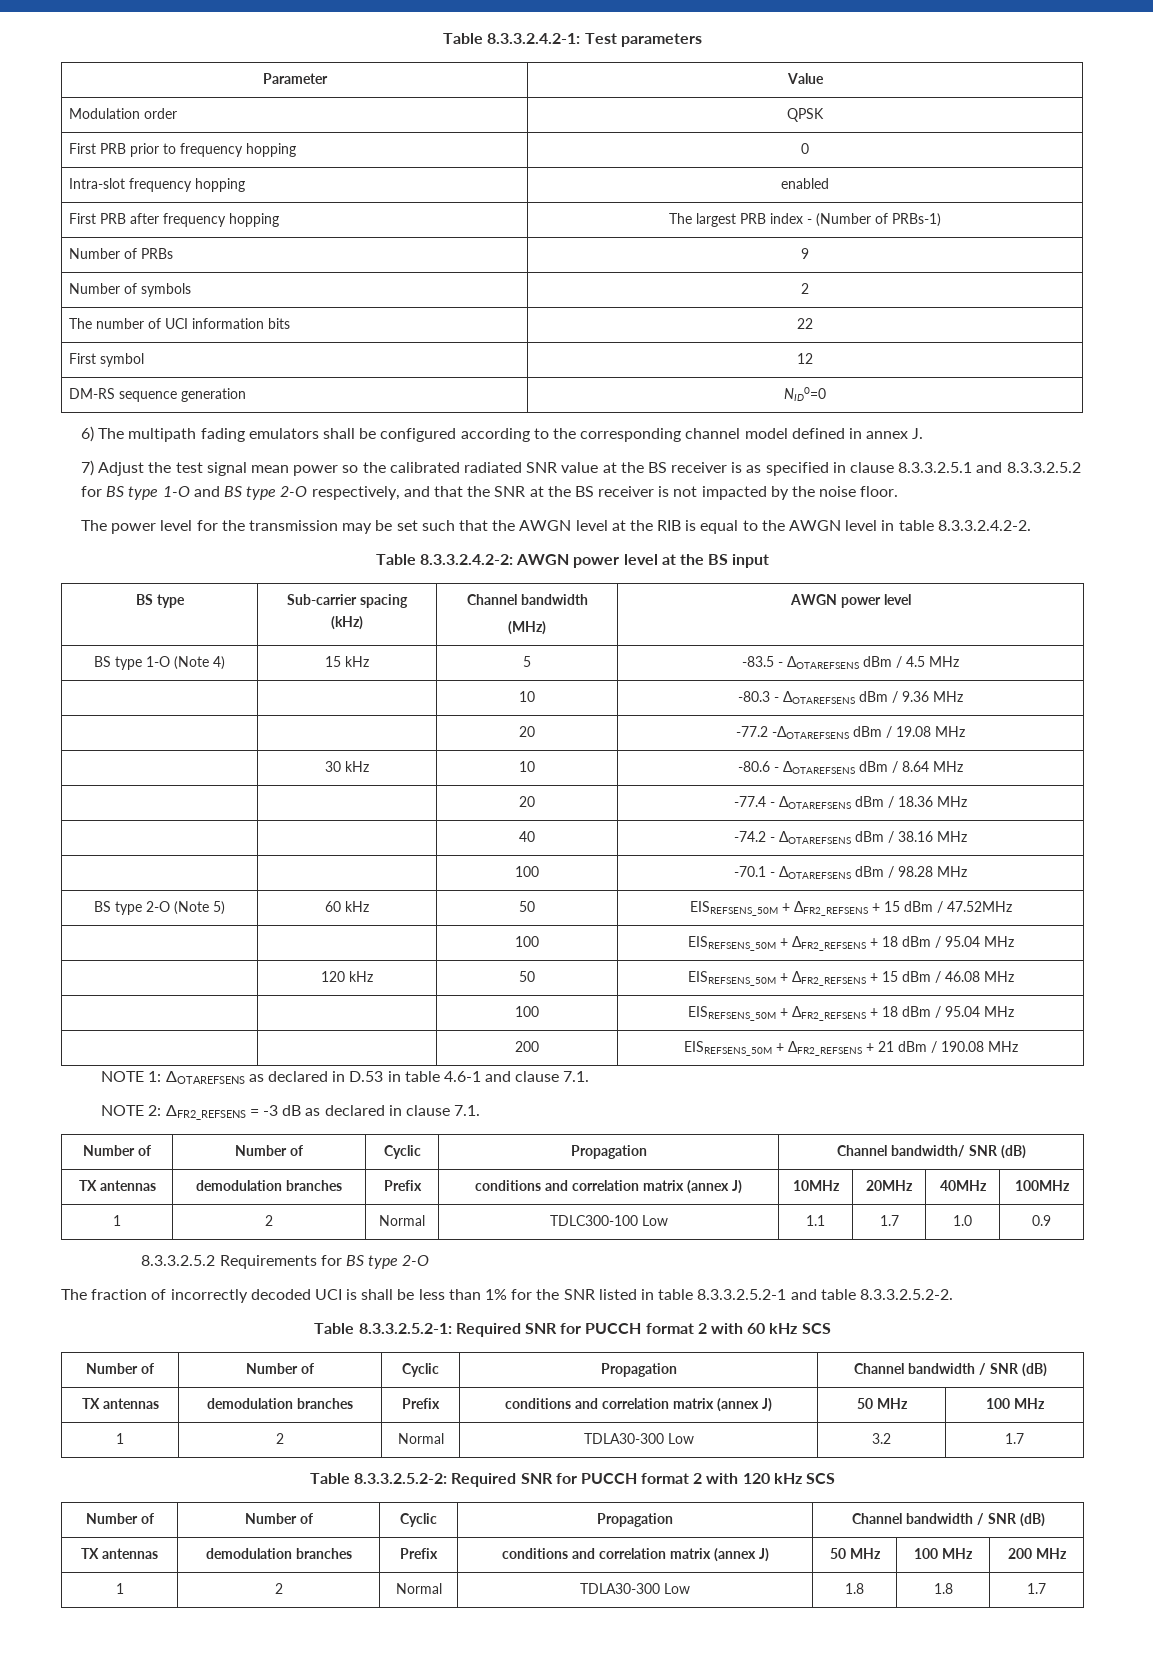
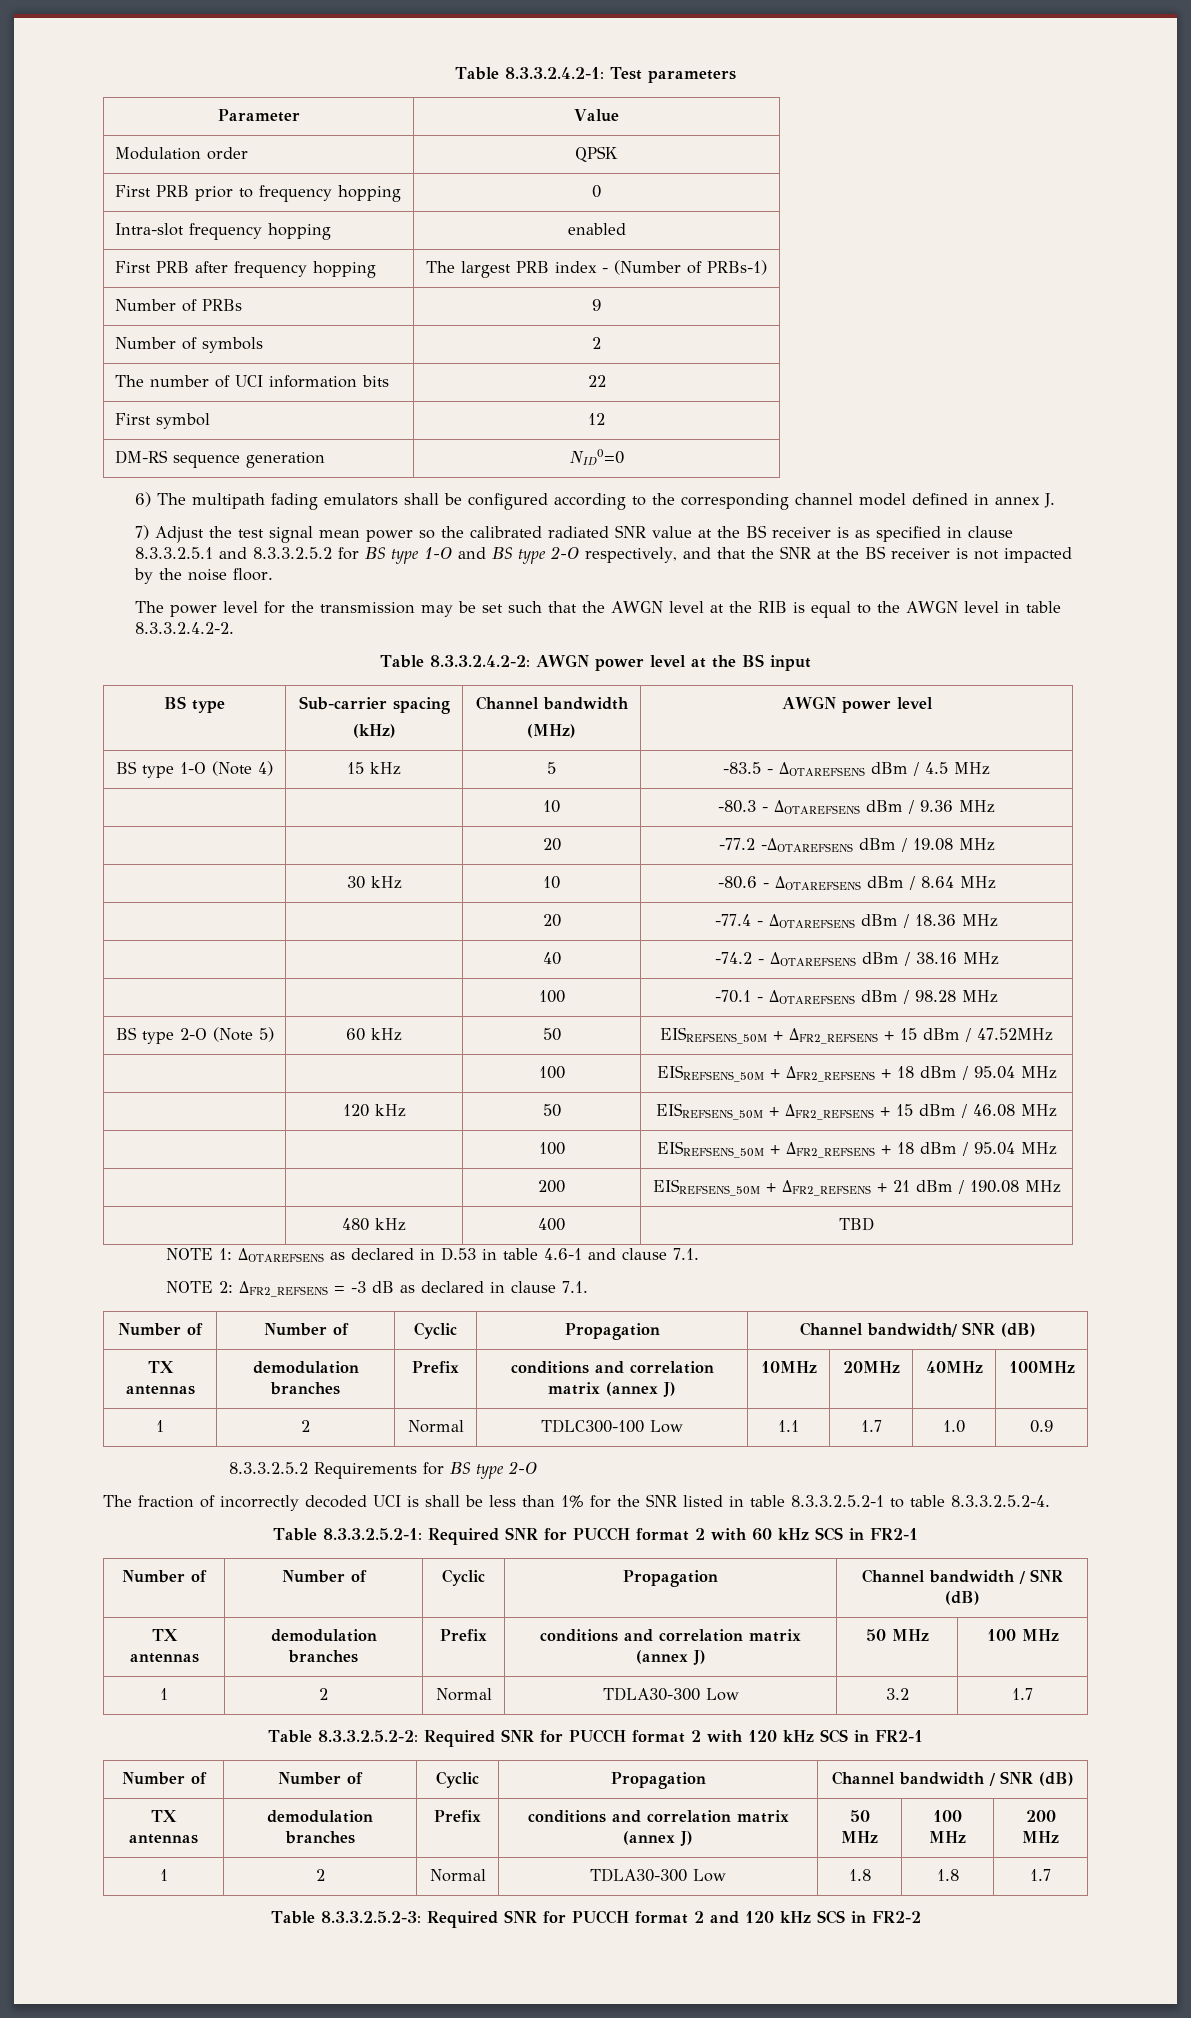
+ | 480 kHz | 400 | TBD
- The fraction of incorrectly decoded UCI is shall be less than 1% for the SNR listed in table 8.3.3.2.5.2-1 and table 8.3.3.2.5.2-2.
+ The fraction of incorrectly decoded UCI is shall be less than 1% for the SNR listed in table 8.3.3.2.5.2-1 to table 8.3.3.2.5.2-4.
- Table 8.3.3.2.5.2-1: Required SNR for PUCCH format 2 with 60 kHz SCS
+ Table 8.3.3.2.5.2-1: Required SNR for PUCCH format 2 with 60 kHz SCS in FR2-1
- Table 8.3.3.2.5.2-2: Required SNR for PUCCH format 2 with 120 kHz SCS
+ Table 8.3.3.2.5.2-2: Required SNR for PUCCH format 2 with 120 kHz SCS in FR2-1
+ Table 8.3.3.2.5.2-3: Required SNR for PUCCH format 2 and 120 kHz SCS in FR2-2

